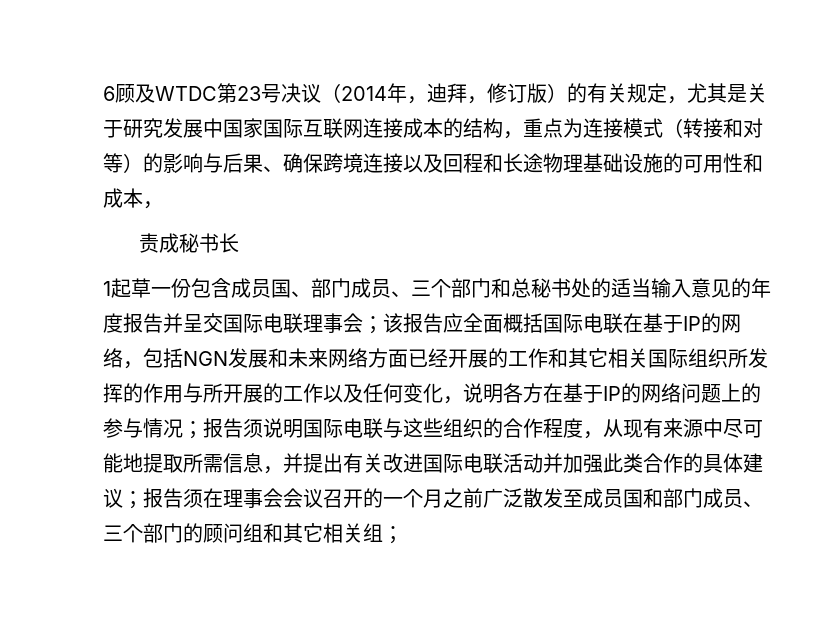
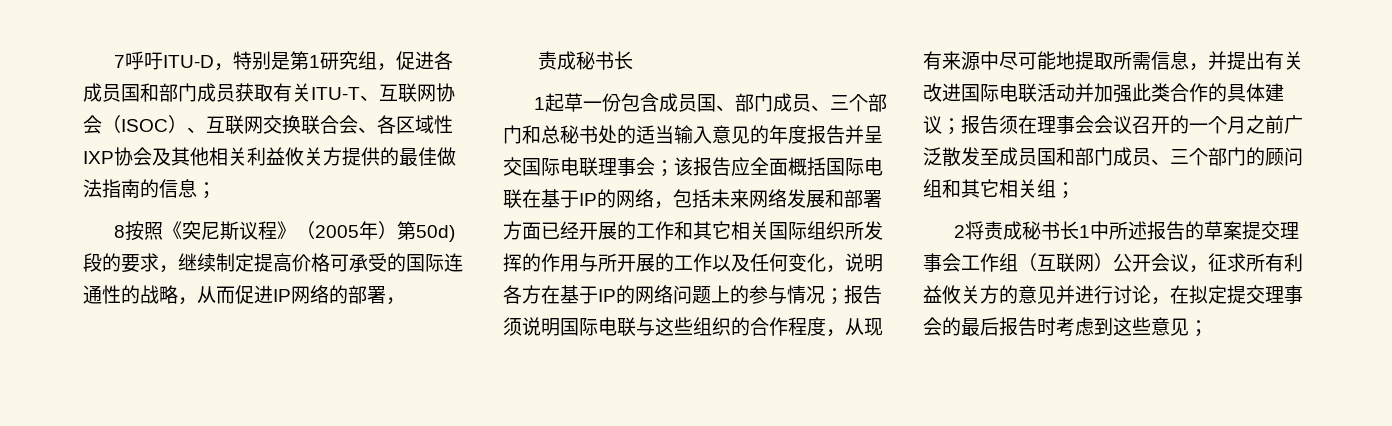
- 6顾及WTDC第23号决议（2014年，迪拜，修订版）的有关规定，尤其是关于研究发展中国家国际互联网连接成本的结构，重点为连接模式（转接和对等）的影响与后果、确保跨境连接以及回程和长途物理基础设施的可用性和成本，
+ 7呼吁ITU-D，特别是第1研究组，促进各成员国和部门成员获取有关ITU-T、互联网协会（ISOC）、互联网交换联合会、各区域性IXP协会及其他相关利益攸关方提供的最佳做法指南的信息；
+ 8按照《突尼斯议程》（2005年）第50d)段的要求，继续制定提高价格可承受的国际连通性的战略，从而促进IP网络的部署，
- 该报告应全面概括国际电联在基于IP的网络，包括NGN发展和未来网络方面已经开展的工作和其它相关国际组织所发挥的作用与所开展的工作以及任何变化，说明各方在基于IP的网络问题上的参与情况；
+ 该报告应全面概括国际电联在基于IP的网络，包括未来网络发展和部署方面已经开展的工作和其它相关国际组织所发挥的作用与所开展的工作以及任何变化，说明各方在基于IP的网络问题上的参与情况；
+ 2将责成秘书长1中所述报告的草案提交理事会工作组（互联网）公开会议，征求所有利益攸关方的意见并进行讨论，在拟定提交理事会的最后报告时考虑到这些意见；

